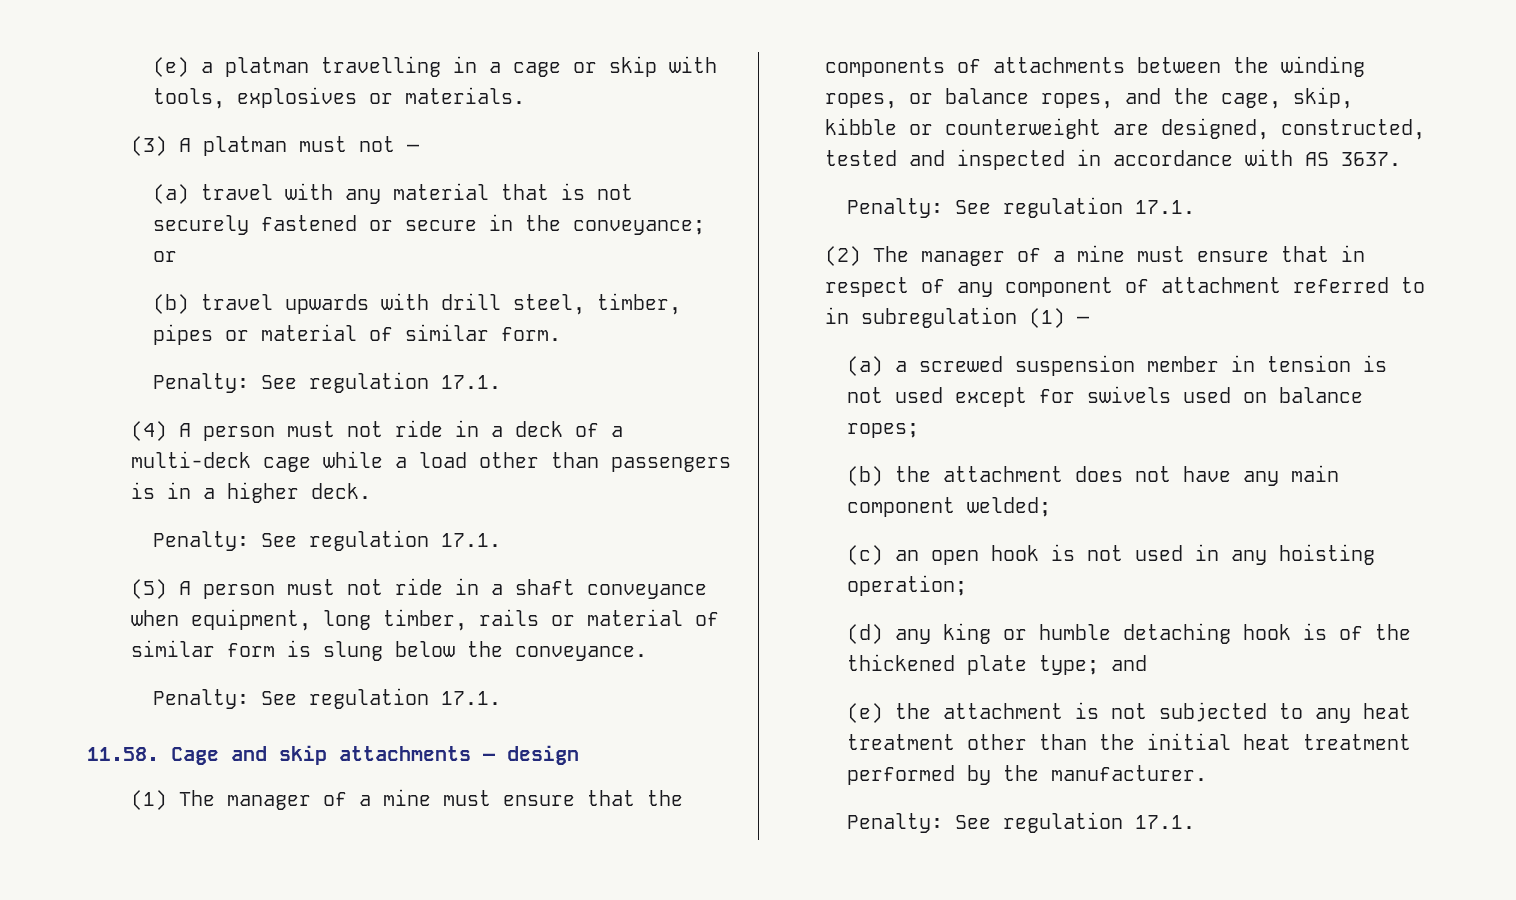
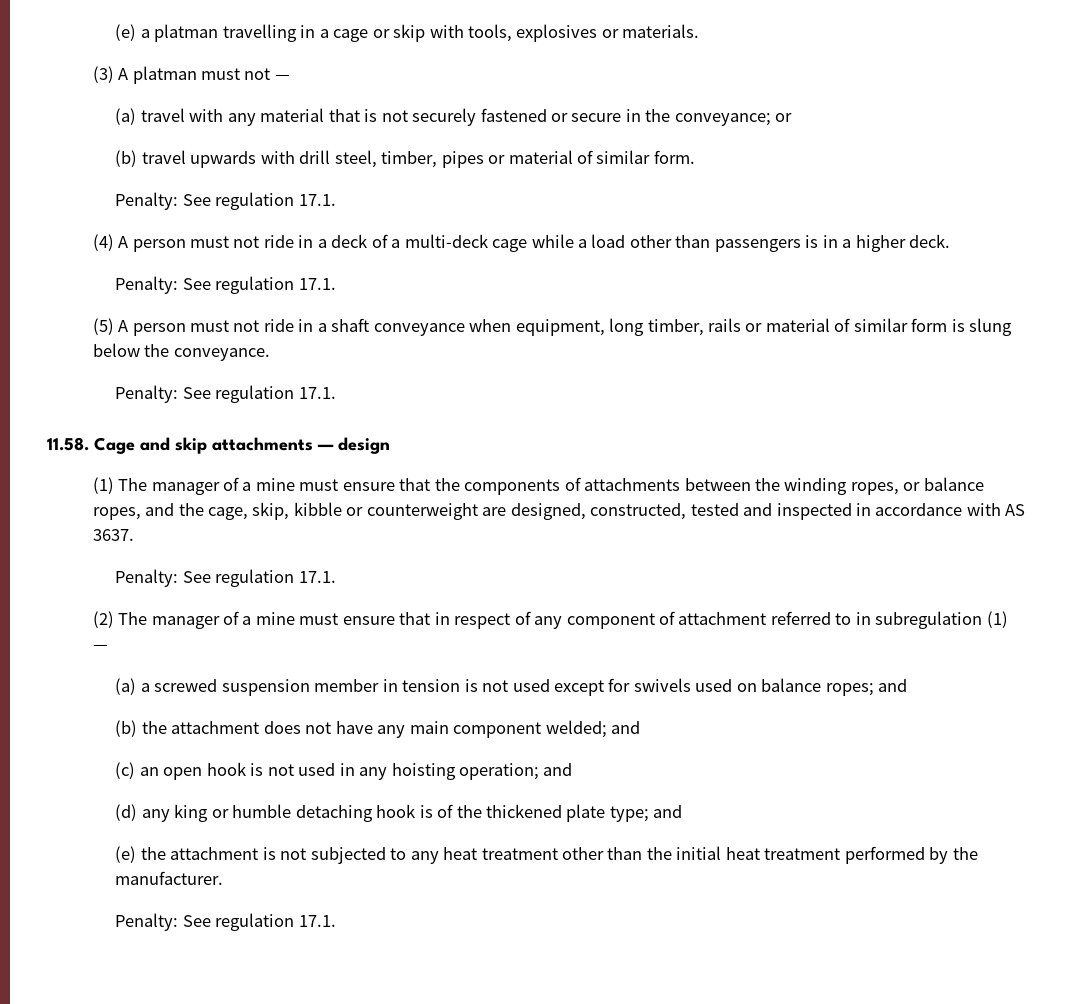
- (a) a screwed suspension member in tension is not used except for swivels used on balance ropes;
+ (a) a screwed suspension member in tension is not used except for swivels used on balance ropes; and
- (b) the attachment does not have any main component welded;
+ (b) the attachment does not have any main component welded; and
- (c) an open hook is not used in any hoisting operation;
+ (c) an open hook is not used in any hoisting operation; and

